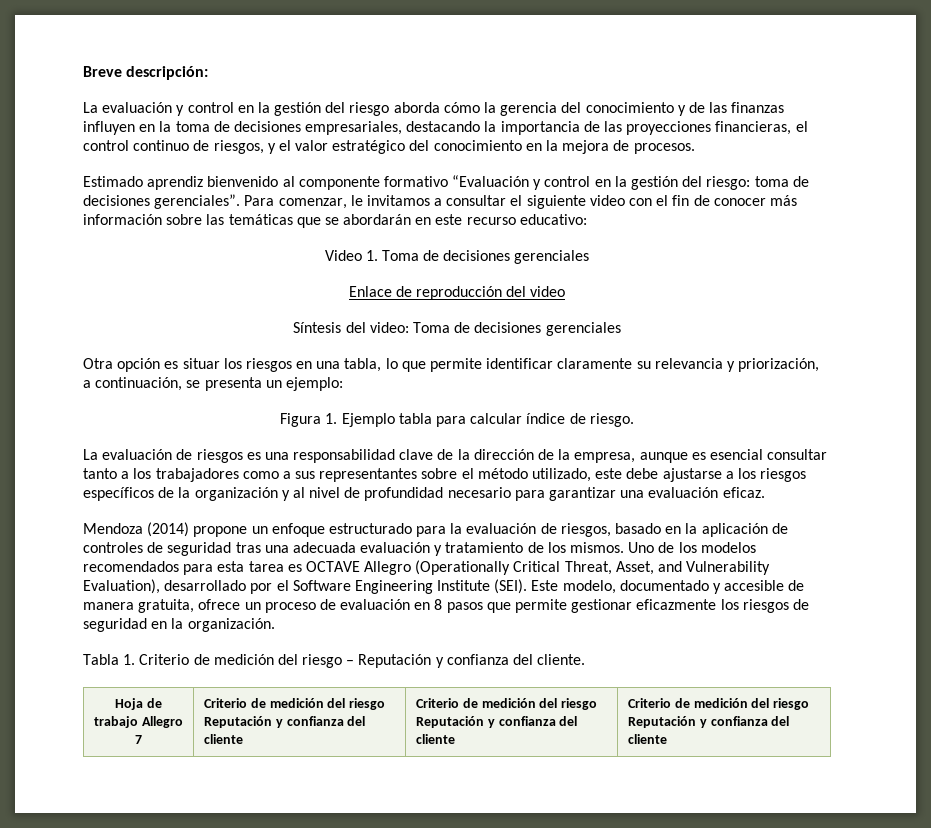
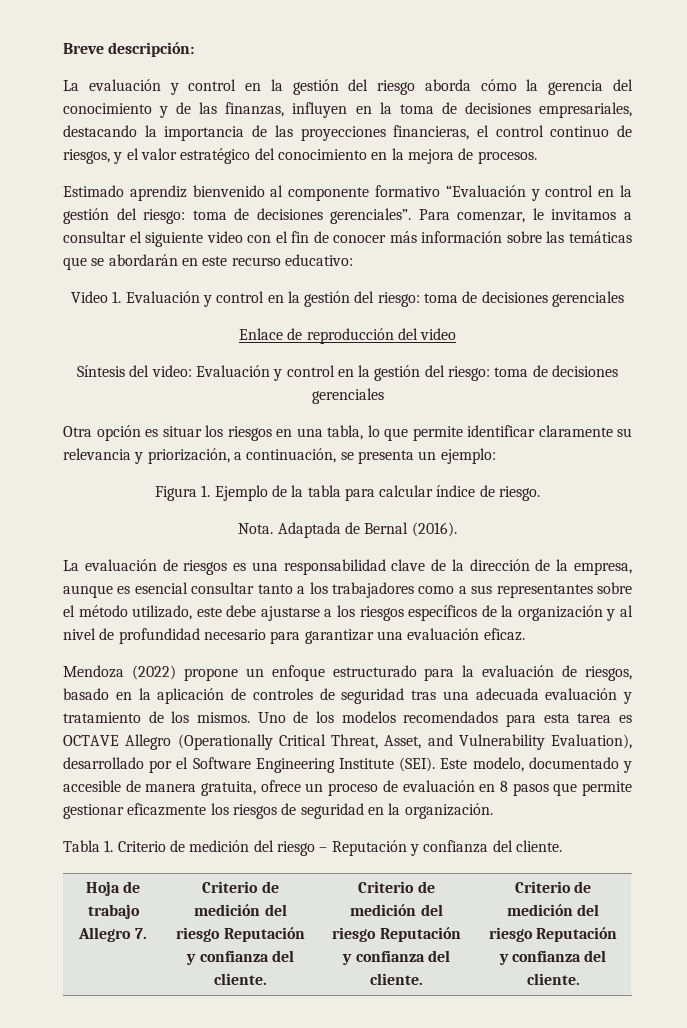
- La evaluación y control en la gestión del riesgo aborda cómo la gerencia del conocimiento y de las finanzas influyen en la toma de decisiones empresariales, destacando la importancia de las proyecciones financieras, el control continuo de riesgos, y el valor estratégico del conocimiento en la mejora de procesos.
+ La evaluación y control en la gestión del riesgo aborda cómo la gerencia del conocimiento y de las finanzas, influyen en la toma de decisiones empresariales, destacando la importancia de las proyecciones financieras, el control continuo de riesgos, y el valor estratégico del conocimiento en la mejora de procesos.
- Video 1. Toma de decisiones gerenciales
+ Video 1. Evaluación y control en la gestión del riesgo: toma de decisiones gerenciales
- Síntesis del video: Toma de decisiones gerenciales
+ Síntesis del video: Evaluación y control en la gestión del riesgo: toma de decisiones gerenciales
- Figura 1. Ejemplo tabla para calcular índice de riesgo.
+ Figura 1. Ejemplo de la tabla para calcular índice de riesgo.
+ Nota. Adaptada de Bernal (2016).
- Mendoza (2014) propone un enfoque estructurado para la evaluación de riesgos, basado en la aplicación de controles de seguridad tras una adecuada evaluación y tratamiento de los mismos.
+ Mendoza (2022) propone un enfoque estructurado para la evaluación de riesgos, basado en la aplicación de controles de seguridad tras una adecuada evaluación y tratamiento de los mismos.
- Hoja de trabajo Allegro 7 | Criterio de medición del riesgo Reputación y confianza del cliente | Criterio de medición del riesgo Reputación y confianza del cliente | Criterio de medición del riesgo Reputación y confianza del cliente
+ Hoja de trabajo Allegro 7. | Criterio de medición del riesgo Reputación y confianza del cliente. | Criterio de medición del riesgo Reputación y confianza del cliente. | Criterio de medición del riesgo Reputación y confianza del cliente.

